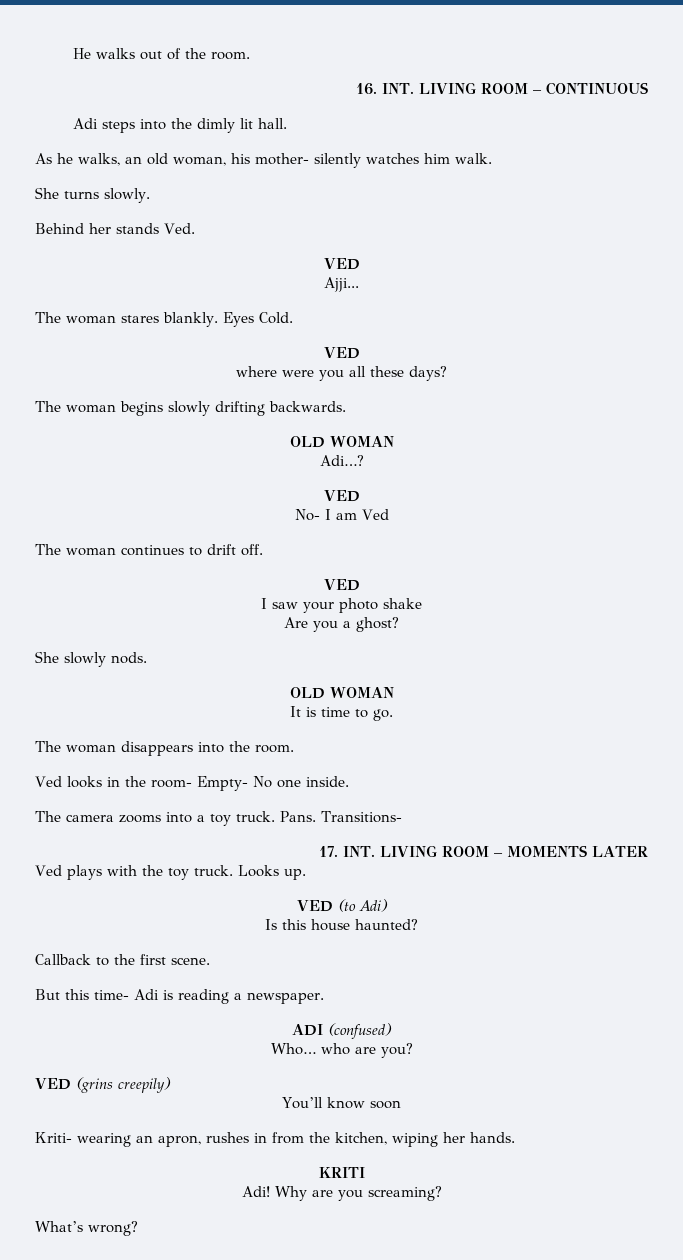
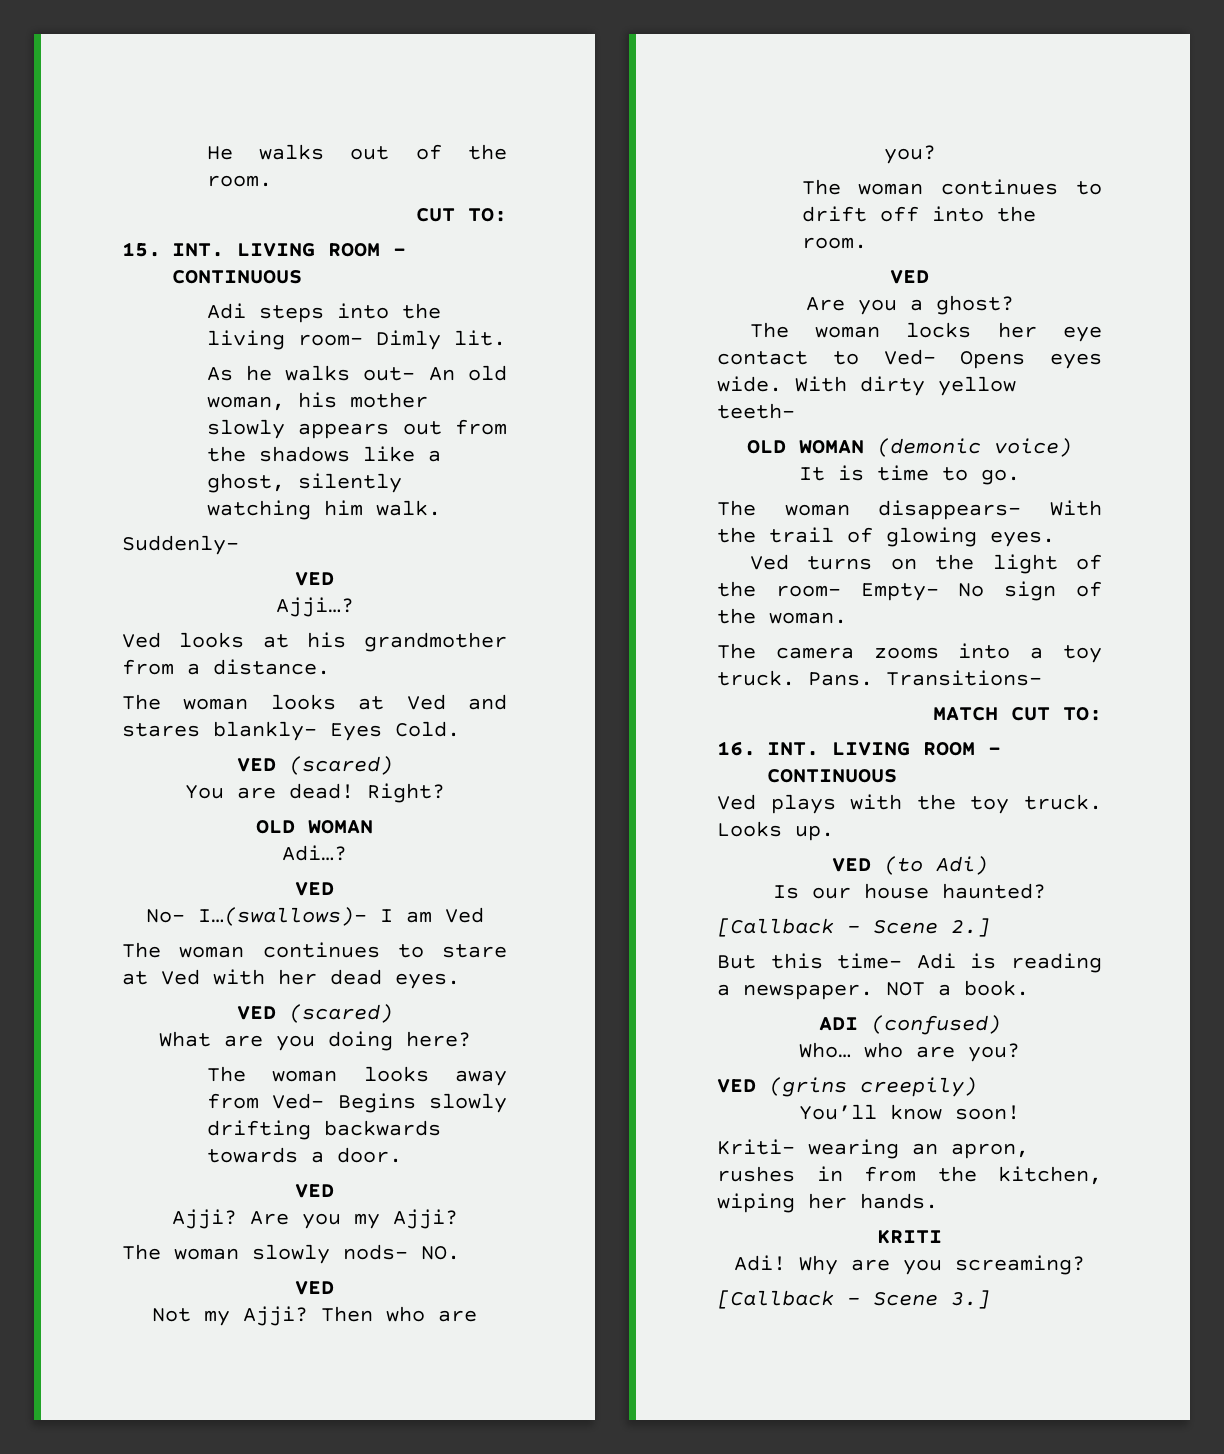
  He walks out of the room.
- 16. INT. LIVING ROOM – CONTINUOUS
+ CUT TO:
+ 15. INT. LIVING ROOM – CONTINUOUS
- Adi steps into the dimly lit hall.
- As he walks, an old woman, his mother- silently watches him walk.
- She turns slowly.
- Behind her stands Ved.
+ Adi steps into the living room- Dimly lit.
+ As he walks out- An old woman, his mother slowly appears out from the shadows like a ghost, silently watching him walk.
+ Suddenly-
  VED
- Ajji...
- The woman stares blankly. Eyes Cold.
- VED
- where were you all these days?
- The woman begins slowly drifting backwards.
+ Ajji…?
+ Ved looks at his grandmother from a distance.
+ The woman looks at Ved and stares blankly- Eyes Cold.
+ VED (scared)
+ You are dead! Right?
- No- I am Ved
+ No- I…(swallows)- I am Ved
- The woman continues to drift off.
+ The woman continues to stare at Ved with her dead eyes.
+ VED (scared)
+ What are you doing here?
+ The woman looks away from Ved- Begins slowly drifting backwards towards a door.
  VED
- I saw your photo shake
+ Ajji? Are you my Ajji?
+ The woman slowly nods- NO.
+ VED
+ Not my Ajji? Then who are you?
+ The woman continues to drift off into the room.
+ VED
  Are you a ghost?
- She slowly nods.
- OLD WOMAN
+ The woman locks her eye contact to Ved- Opens eyes wide. With dirty yellow teeth-
+ OLD WOMAN (demonic voice)
- The woman disappears into the room.
- Ved looks in the room- Empty- No one inside.
+ The woman disappears- With the trail of glowing eyes.
+ Ved turns on the light of the room- Empty- No sign of the woman.
- 17. INT. LIVING ROOM – MOMENTS LATER
+ MATCH CUT TO:
+ 16. INT. LIVING ROOM - CONTINUOUS
- Is this house haunted?
+ Is our house haunted?
- Callback to the first scene.
+ [Callback – Scene 2.]
+ NOT a book.
- You’ll know soon
+ You’ll know soon!
- What’s wrong?
+ [Callback – Scene 3.]

